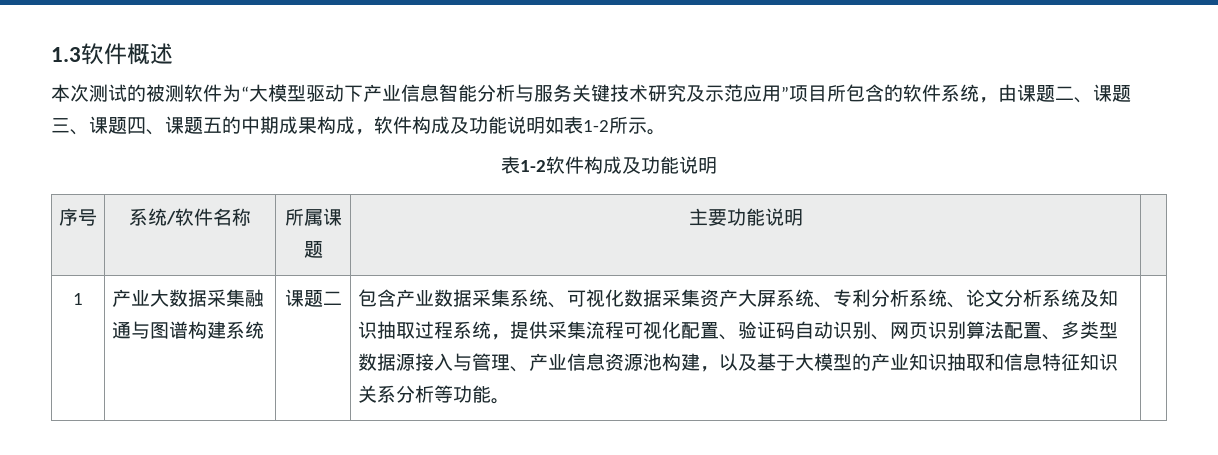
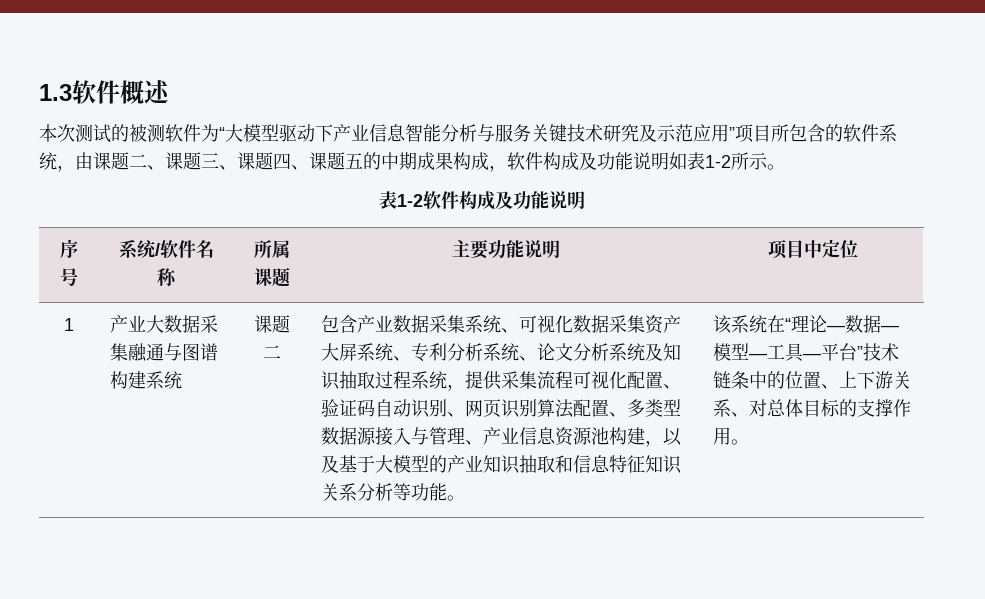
- 序号 | 系统/软件名称 | 所属课题 | 主要功能说明 |
+ 序号 | 系统/软件名称 | 所属课题 | 主要功能说明 | 项目中定位
+ 该系统在“理论—数据—模型—工具—平台”技术链条中的位置、上下游关系、对总体目标的支撑作用。

